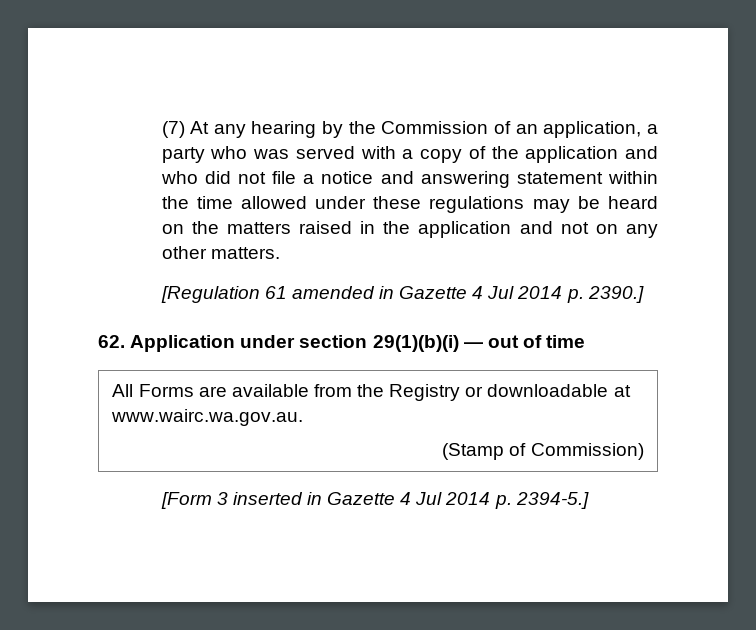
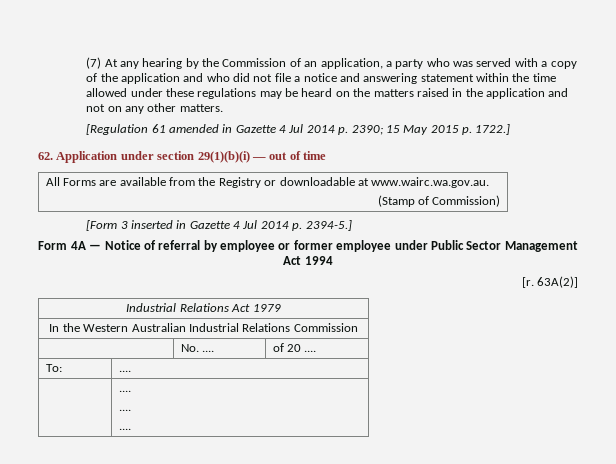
- [Regulation 61 amended in Gazette 4 Jul 2014 p. 2390.]
+ [Regulation 61 amended in Gazette 4 Jul 2014 p. 2390; 15 May 2015 p. 1722.]
+ Form 4A — Notice of referral by employee or former employee under Public Sector Management Act 1994
+ [r. 63A(2)]
+ Industrial Relations Act 1979
+ In the Western Australian Industrial Relations Commission
+ | No. .... | of 20 ....
+ To: | ....
+ | ....
+ ....
+ ....

